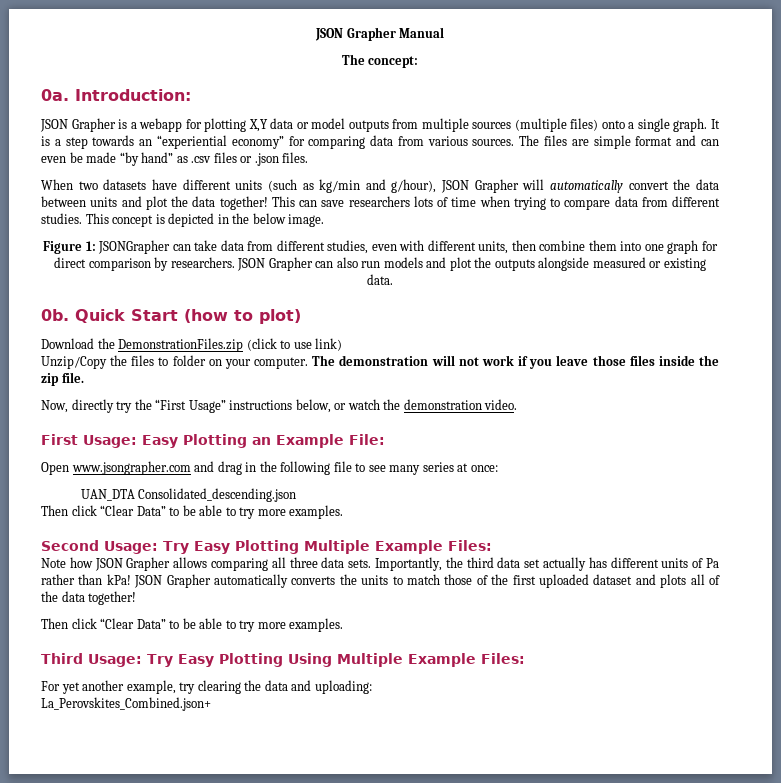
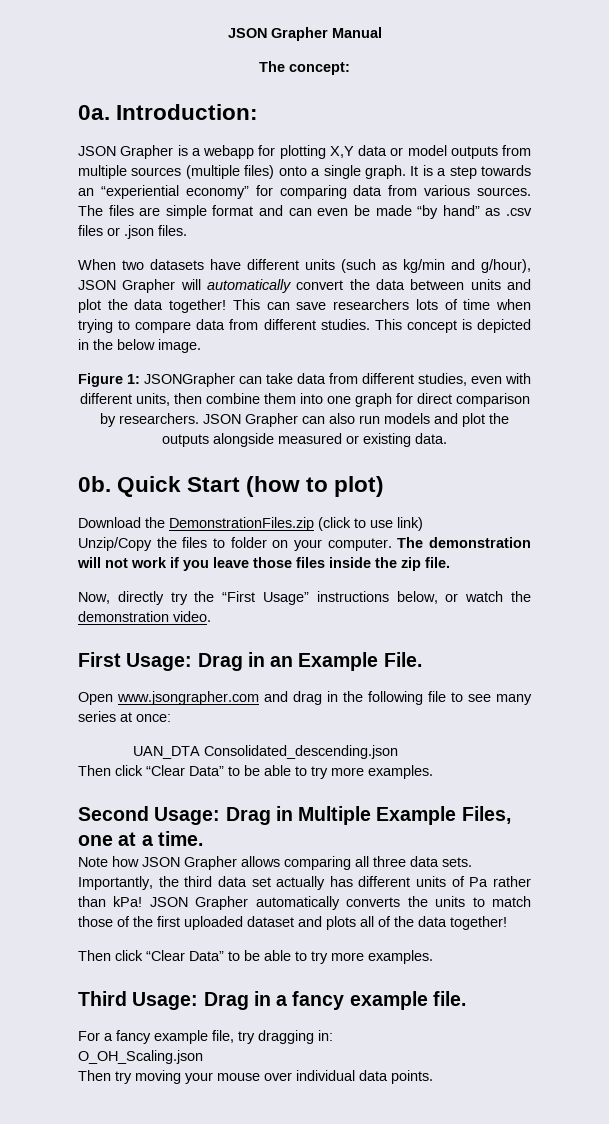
- First Usage: Easy Plotting an Example File:
+ First Usage: Drag in an Example File.
- Second Usage: Try Easy Plotting Multiple Example Files:
+ Second Usage: Drag in Multiple Example Files, one at a time.
- Third Usage: Try Easy Plotting Using Multiple Example Files:
- For yet another example, try clearing the data and uploading:
- La_Perovskites_Combined.json+
+ Third Usage: Drag in a fancy example file.
+ For a fancy example file, try dragging in:
+ O_OH_Scaling.json
+ Then try moving your mouse over individual data points.

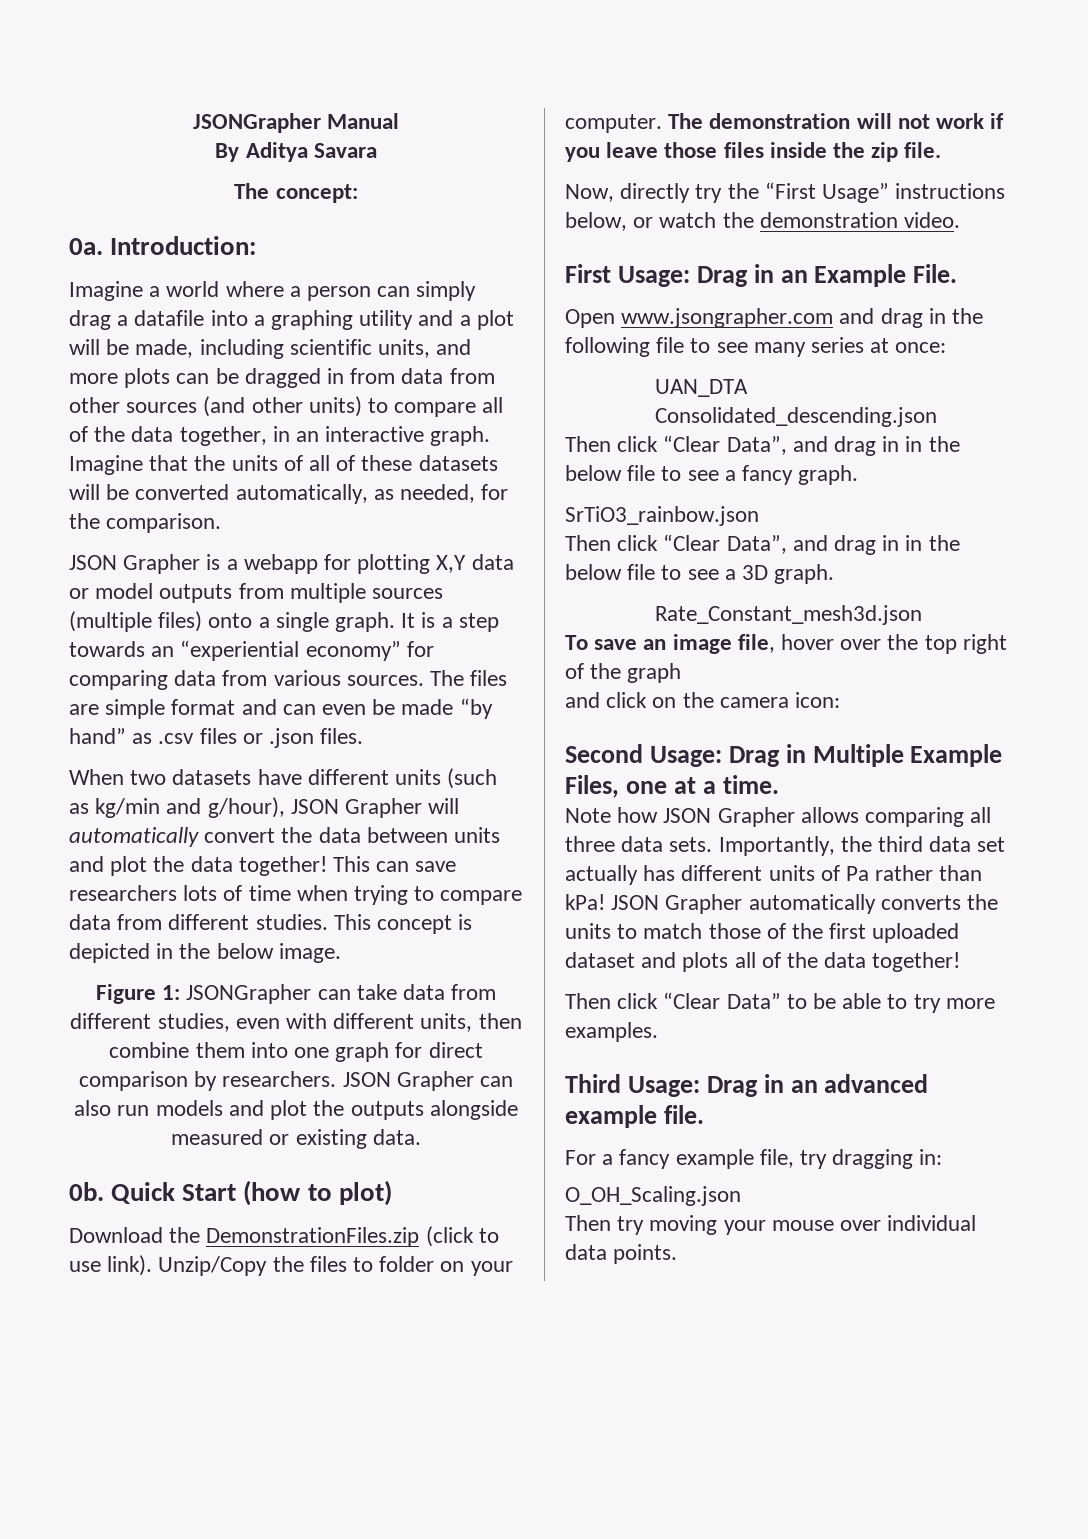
- JSON Grapher Manual
+ JSONGrapher Manual
+ By Aditya Savara
+ Imagine a world where a person can simply drag a datafile into a graphing utility and a plot will be made, including scientific units, and more plots can be dragged in from data from other sources (and other units) to compare all of the data together, in an interactive graph. Imagine that the units of all of these datasets will be converted automatically, as needed, for the comparison.
- Download the DemonstrationFiles.zip (click to use link)
- Unzip/Copy the files to folder on your computer.
+ Download the DemonstrationFiles.zip (click to use link). Unzip/Copy the files to folder on your computer.
  UAN_DTA Consolidated_descending.json
- Then click “Clear Data” to be able to try more examples.
+ Then click “Clear Data”, and drag in in the below file to see a fancy graph.
+ SrTiO3_rainbow.json
+ Then click “Clear Data”, and drag in in the below file to see a 3D graph.
+ Rate_Constant_mesh3d.json
+ To save an image file, hover over the top right of the graph
+ and click on the camera icon:
- Third Usage: Drag in a fancy example file.
+ Third Usage: Drag in an advanced example file.

